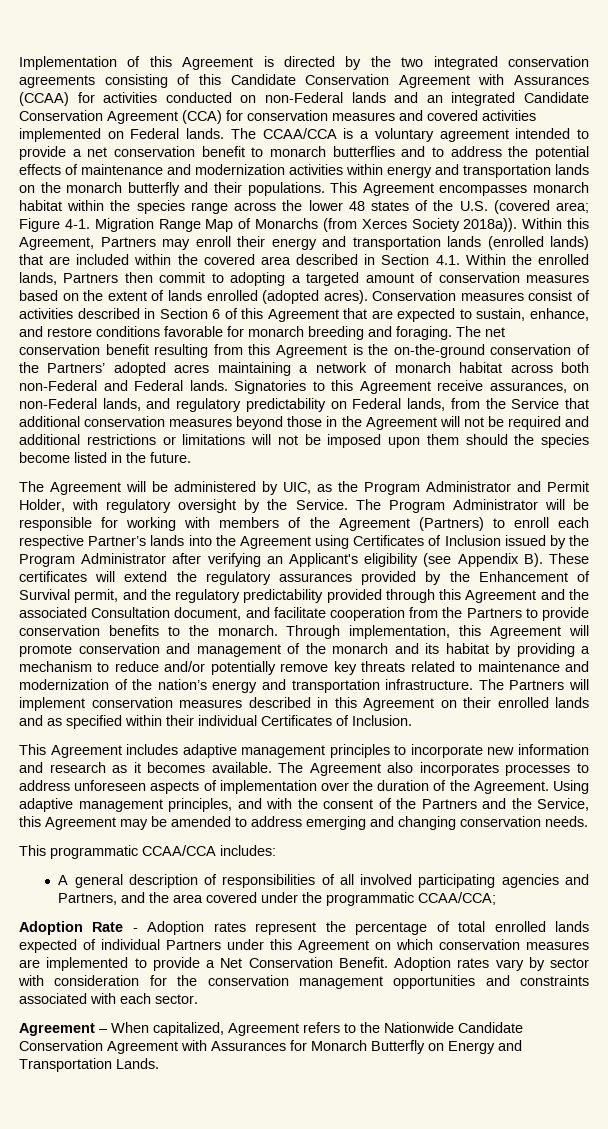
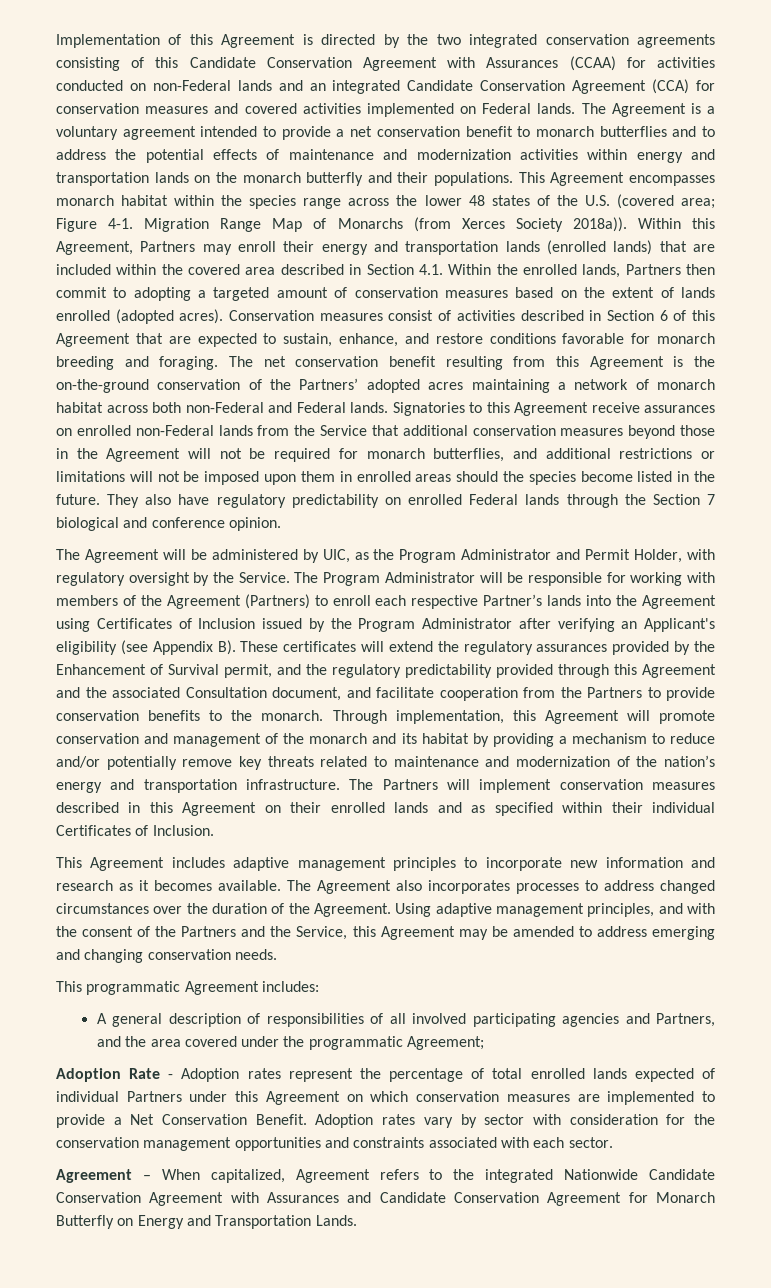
- The CCAA/CCA is a voluntary agreement intended to provide a net conservation benefit to monarch butterflies and to address the potential effects of maintenance and modernization activities within energy and transportation lands on the monarch butterfly and their populations.
+ The Agreement is a voluntary agreement intended to provide a net conservation benefit to monarch butterflies and to address the potential effects of maintenance and modernization activities within energy and transportation lands on the monarch butterfly and their populations.
- Signatories to this Agreement receive assurances, on non-Federal lands, and regulatory predictability on Federal lands, from the Service that additional conservation measures beyond those in the Agreement will not be required and additional restrictions or limitations will not be imposed upon them should the species become listed in the future.
+ Signatories to this Agreement receive assurances on enrolled non-Federal lands from the Service that additional conservation measures beyond those in the Agreement will not be required for monarch butterflies, and additional restrictions or limitations will not be imposed upon them in enrolled areas should the species become listed in the future. They also have regulatory predictability on enrolled Federal lands through the Section 7 biological and conference opinion.
- The Agreement also incorporates processes to address unforeseen aspects of implementation over the duration of the Agreement.
+ The Agreement also incorporates processes to address changed circumstances over the duration of the Agreement.
- This programmatic CCAA/CCA includes:
+ This programmatic Agreement includes:
- A general description of responsibilities of all involved participating agencies and Partners, and the area covered under the programmatic CCAA/CCA;
+ A general description of responsibilities of all involved participating agencies and Partners, and the area covered under the programmatic Agreement;
- Agreement – When capitalized, Agreement refers to the Nationwide Candidate Conservation Agreement with Assurances for Monarch Butterfly on Energy and Transportation Lands.
+ Agreement – When capitalized, Agreement refers to the integrated Nationwide Candidate Conservation Agreement with Assurances and Candidate Conservation Agreement for Monarch Butterfly on Energy and Transportation Lands.

